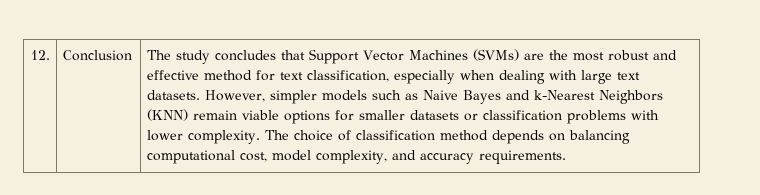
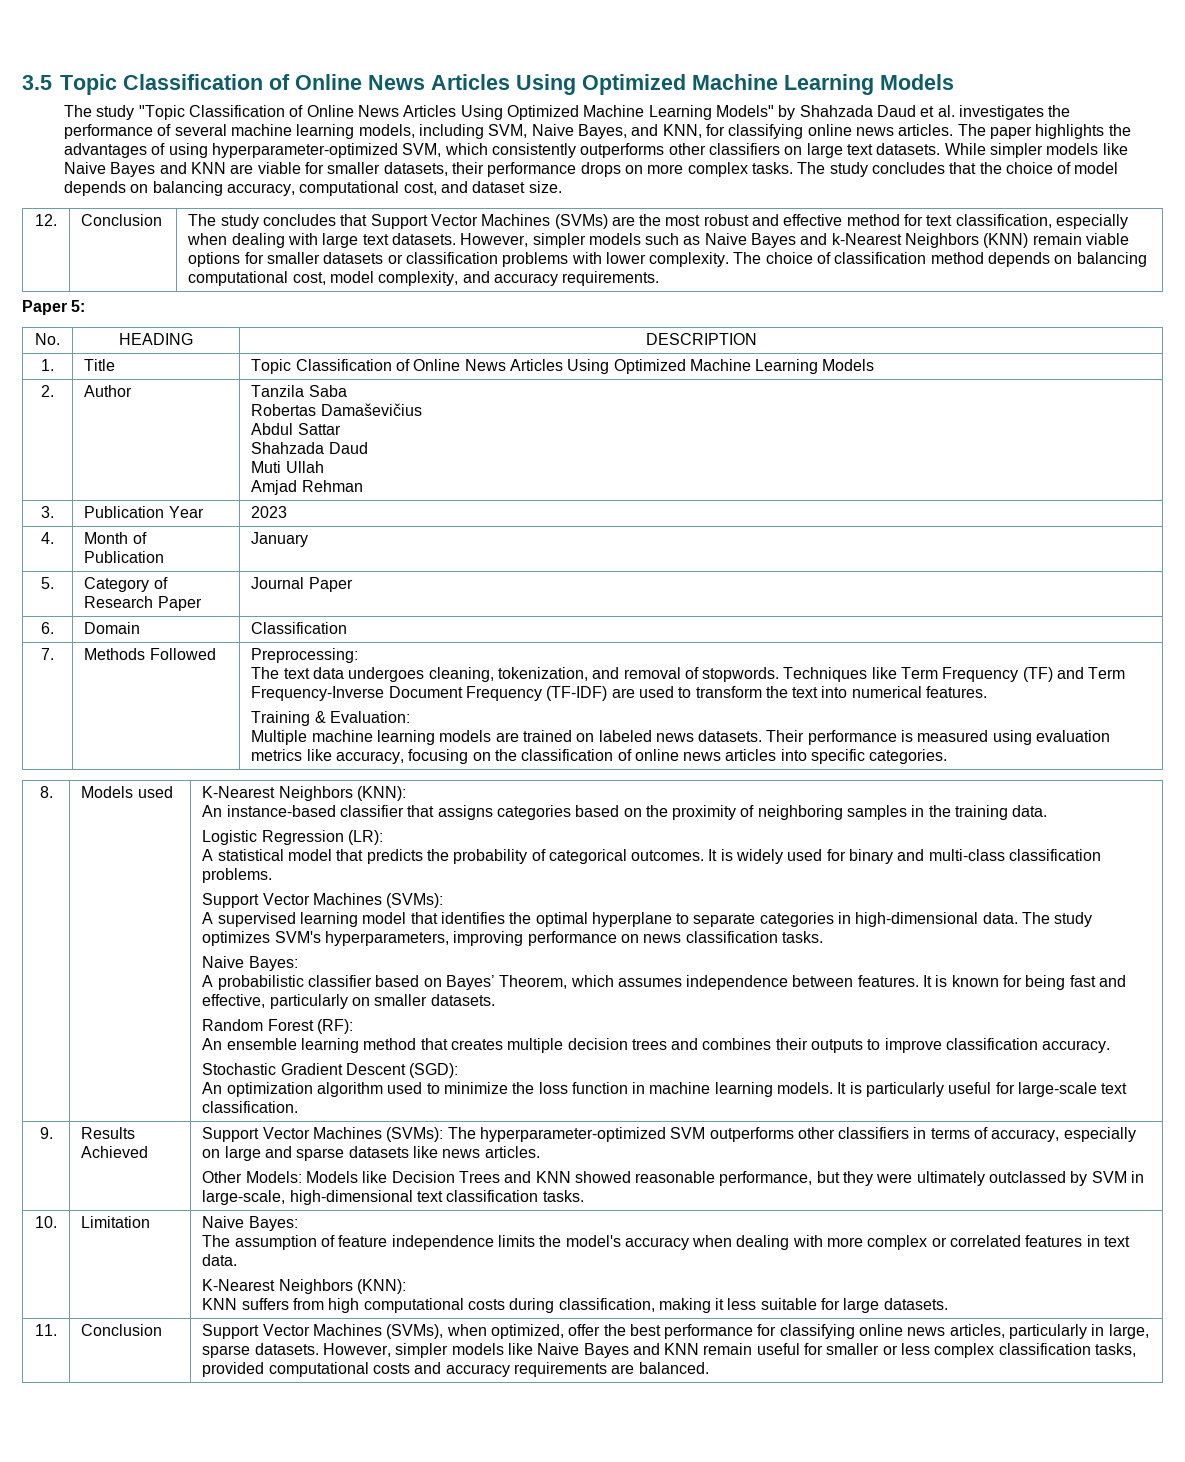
+ 3.5 Topic Classification of Online News Articles Using Optimized Machine Learning Models
+ The study "Topic Classification of Online News Articles Using Optimized Machine Learning Models" by Shahzada Daud et al. investigates the performance of several machine learning models, including SVM, Naive Bayes, and KNN, for classifying online news articles. The paper highlights the advantages of using hyperparameter-optimized SVM, which consistently outperforms other classifiers on large text datasets. While simpler models like Naive Bayes and KNN are viable for smaller datasets, their performance drops on more complex tasks. The study concludes that the choice of model depends on balancing accuracy, computational cost, and dataset size.
+ Paper 5:
+ No. | HEADING | DESCRIPTION
+ 1. | Title | Topic Classification of Online News Articles Using Optimized Machine Learning Models
+ 2. | Author | Tanzila Saba
+ Robertas Damaševičius
+ Abdul Sattar
+ Shahzada Daud
+ Muti Ullah
+ Amjad Rehman
+ 3. | Publication Year | 2023
+ 4. | Month of Publication | January
+ 5. | Category of Research Paper | Journal Paper
+ 6. | Domain | Classification
+ 7. | Methods Followed | Preprocessing:
+ The text data undergoes cleaning, tokenization, and removal of stopwords. Techniques like Term Frequency (TF) and Term Frequency-Inverse Document Frequency (TF-IDF) are used to transform the text into numerical features.
+ Training & Evaluation:
+ Multiple machine learning models are trained on labeled news datasets. Their performance is measured using evaluation metrics like accuracy, focusing on the classification of online news articles into specific categories.
+ 8. | Models used | K-Nearest Neighbors (KNN):
+ An instance-based classifier that assigns categories based on the proximity of neighboring samples in the training data.
+ Logistic Regression (LR):
+ A statistical model that predicts the probability of categorical outcomes. It is widely used for binary and multi-class classification problems.
+ Support Vector Machines (SVMs):
+ A supervised learning model that identifies the optimal hyperplane to separate categories in high-dimensional data. The study optimizes SVM's hyperparameters, improving performance on news classification tasks.
+ Naive Bayes:
+ A probabilistic classifier based on Bayes’ Theorem, which assumes independence between features. It is known for being fast and effective, particularly on smaller datasets.
+ Random Forest (RF):
+ An ensemble learning method that creates multiple decision trees and combines their outputs to improve classification accuracy.
+ Stochastic Gradient Descent (SGD):
+ An optimization algorithm used to minimize the loss function in machine learning models. It is particularly useful for large-scale text classification.
+ 9. | Results Achieved | Support Vector Machines (SVMs): The hyperparameter-optimized SVM outperforms other classifiers in terms of accuracy, especially on large and sparse datasets like news articles.
+ Other Models: Models like Decision Trees and KNN showed reasonable performance, but they were ultimately outclassed by SVM in large-scale, high-dimensional text classification tasks.
+ 10. | Limitation | Naive Bayes:
+ The assumption of feature independence limits the model's accuracy when dealing with more complex or correlated features in text data.
+ K-Nearest Neighbors (KNN):
+ KNN suffers from high computational costs during classification, making it less suitable for large datasets.
+ 11. | Conclusion | Support Vector Machines (SVMs), when optimized, offer the best performance for classifying online news articles, particularly in large, sparse datasets. However, simpler models like Naive Bayes and KNN remain useful for smaller or less complex classification tasks, provided computational costs and accuracy requirements are balanced.

